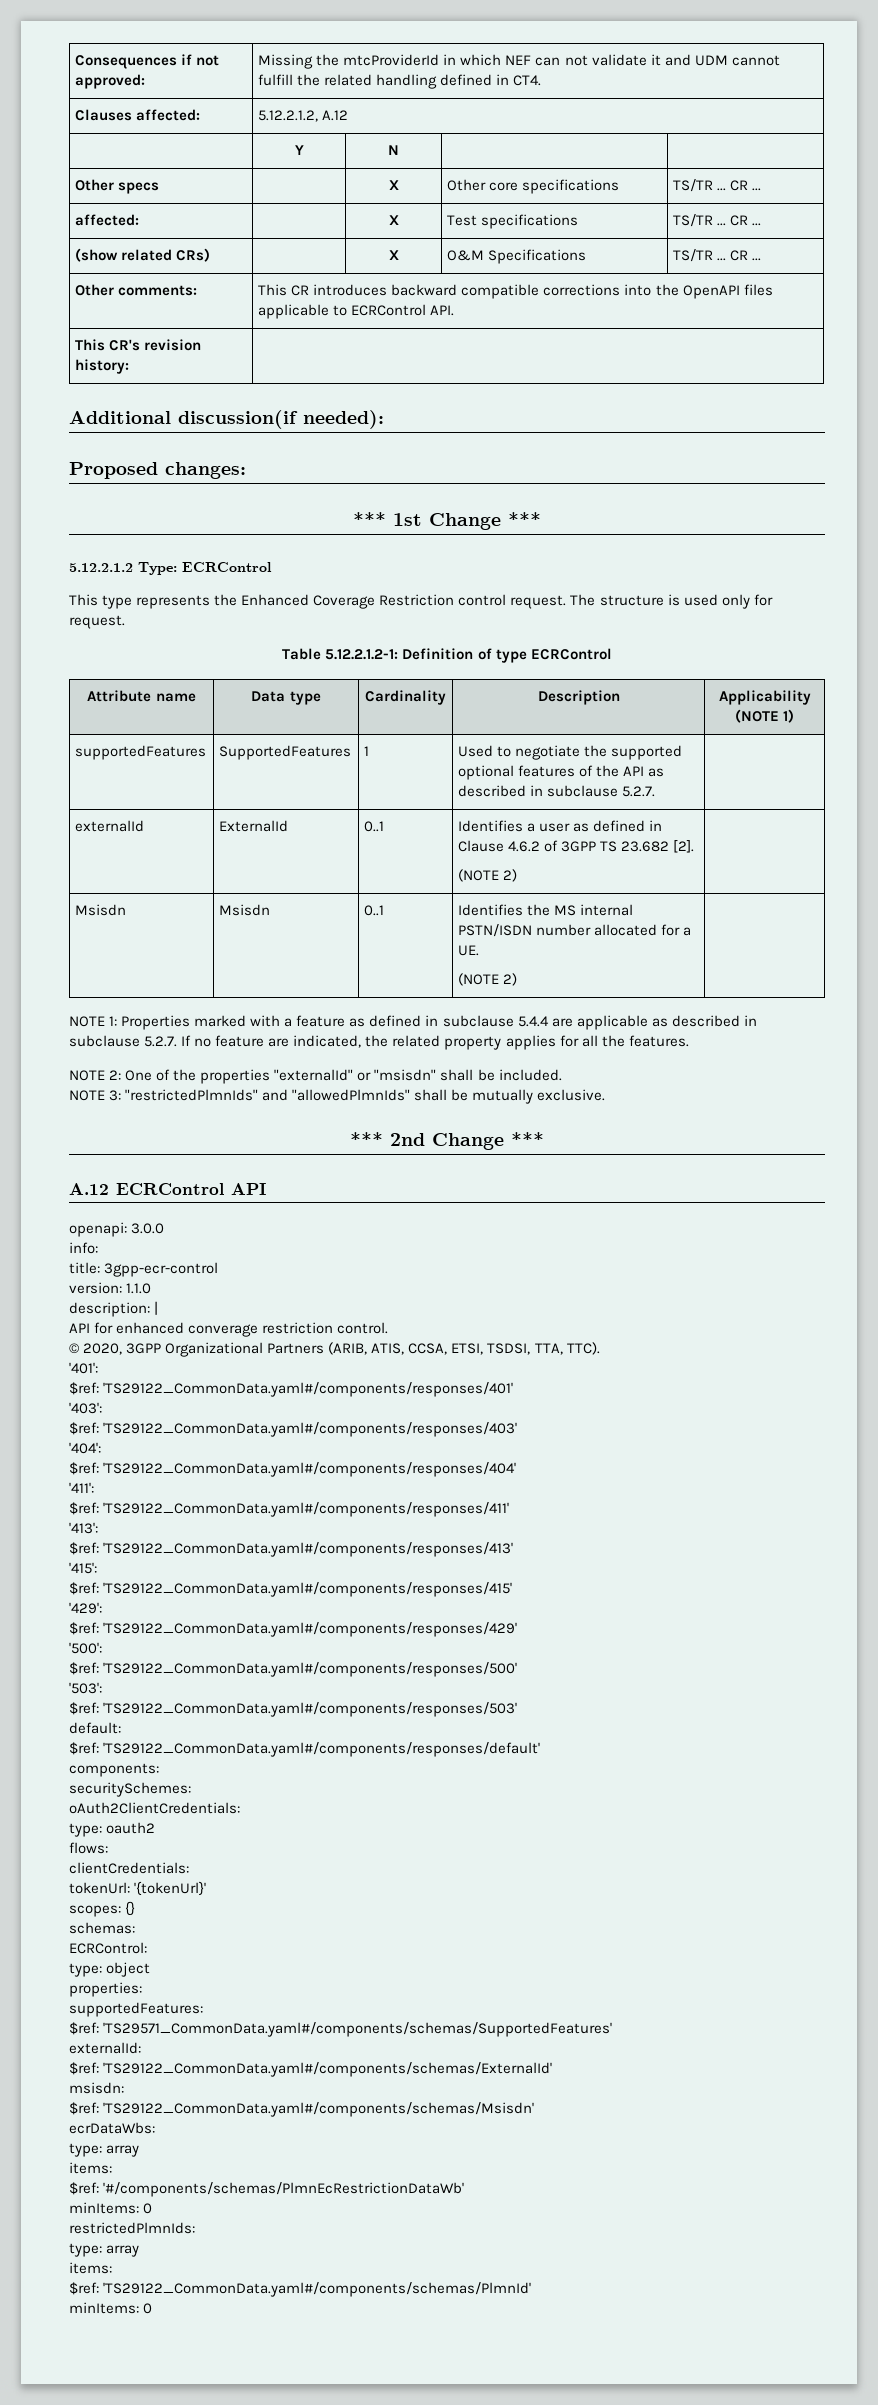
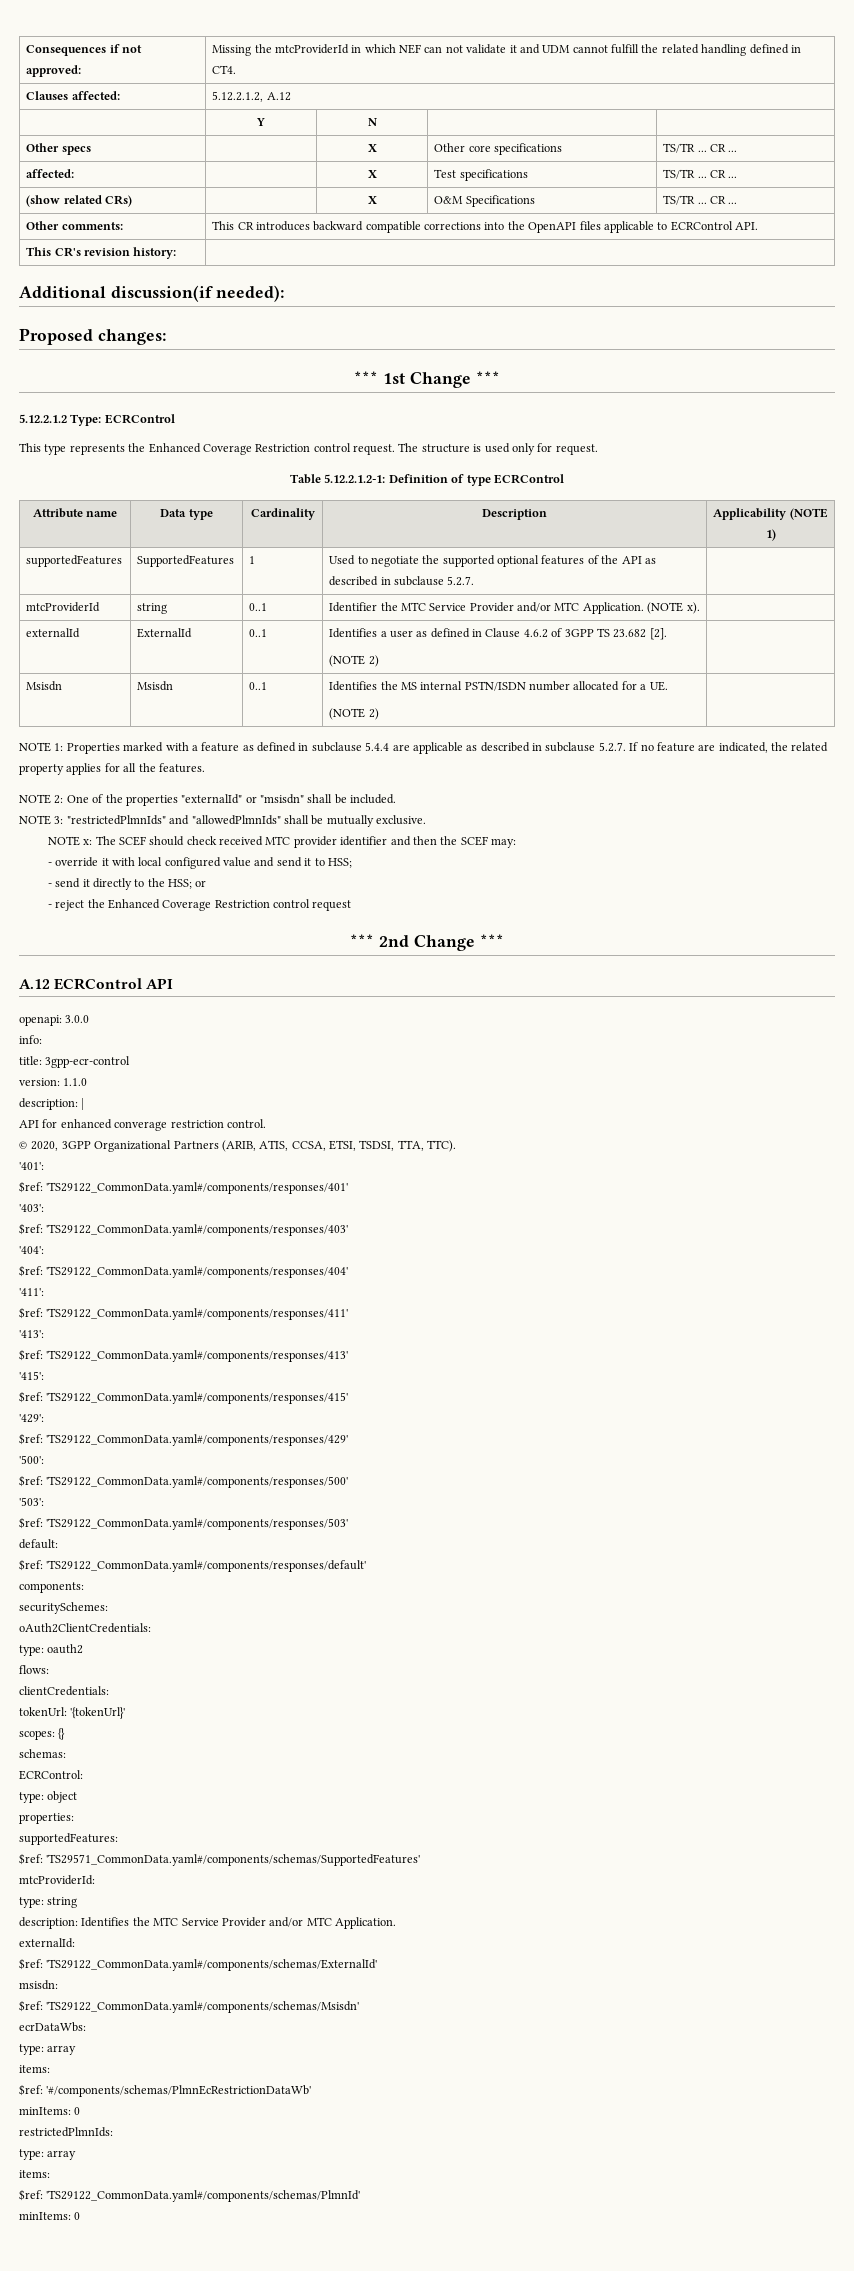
+ mtcProviderId | string | 0..1 | Identifier the MTC Service Provider and/or MTC Application. (NOTE x). |
+ NOTE x: The SCEF should check received MTC provider identifier and then the SCEF may:
+ - override it with local configured value and send it to HSS;
+ - send it directly to the HSS; or
+ - reject the Enhanced Coverage Restriction control request
+ mtcProviderId:
+ type: string
+ description: Identifies the MTC Service Provider and/or MTC Application.

